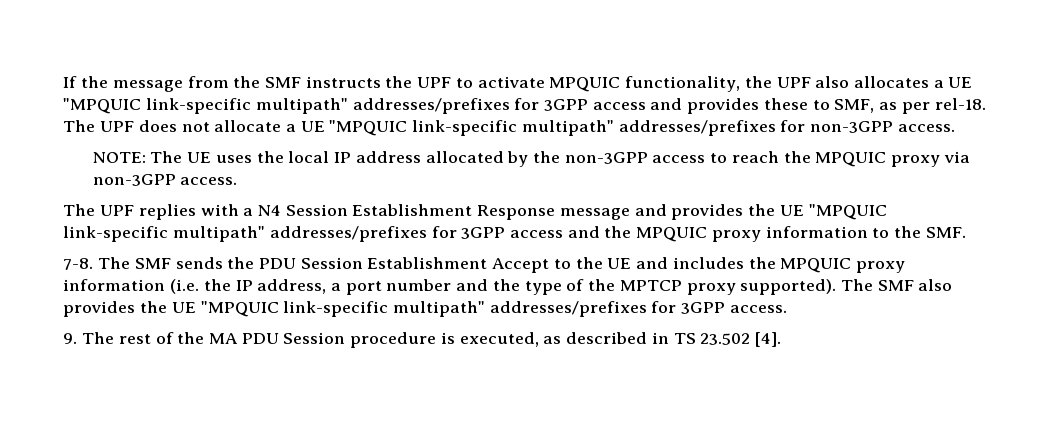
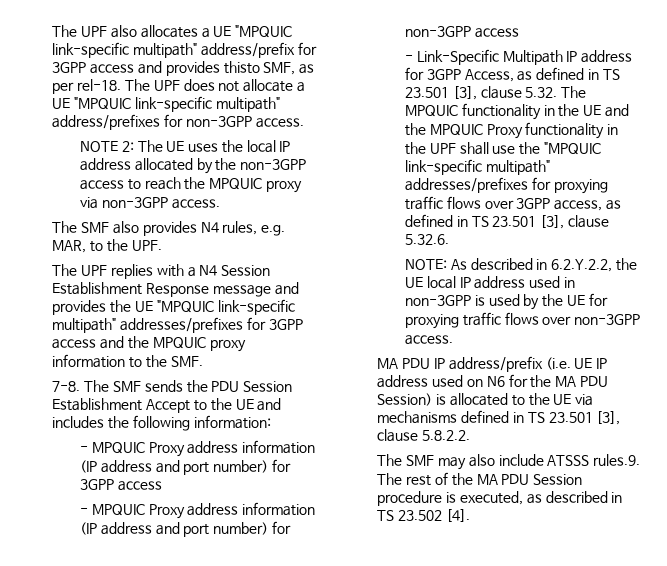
- If the message from the SMF instructs the UPF to activate MPQUIC functionality, the UPF also allocates a UE "MPQUIC link-specific multipath" addresses/prefixes for 3GPP access and provides these to SMF, as per rel-18.
+ The UPF also allocates a UE "MPQUIC link-specific multipath" address/prefix for 3GPP access and provides thisto SMF, as per rel-18.
- The UPF does not allocate a UE "MPQUIC link-specific multipath" addresses/prefixes for non-3GPP access.
+ The UPF does not allocate a UE "MPQUIC link-specific multipath" address/prefixes for non-3GPP access.
- NOTE: The UE uses the local IP address allocated by the non-3GPP access to reach the MPQUIC proxy via non-3GPP access.
+ NOTE 2: The UE uses the local IP address allocated by the non-3GPP access to reach the MPQUIC proxy via non-3GPP access.
+ The SMF also provides N4 rules, e.g. MAR, to the UPF.
- The SMF sends the PDU Session Establishment Accept to the UE and includes the MPQUIC proxy information (i.e. the IP address, a port number and the type of the MPTCP proxy supported). The SMF also provides the UE "MPQUIC link-specific multipath" addresses/prefixes for 3GPP access.
- 9. The rest of the MA PDU Session procedure is executed, as described in TS 23.502 [4].
+ The SMF sends the PDU Session Establishment Accept to the UE and includes the following information:
+ - MPQUIC Proxy address information (IP address and port number) for 3GPP access
+ - MPQUIC Proxy address information (IP address and port number) for non-3GPP access
+ - Link-Specific Multipath IP address for 3GPP Access, as defined in TS 23.501 [3], clause 5.32. The MPQUIC functionality in the UE and the MPQUIC Proxy functionality in the UPF shall use the "MPQUIC link-specific multipath" addresses/prefixes for proxying traffic flows over 3GPP access, as defined in TS 23.501 [3], clause 5.32.6.
+ NOTE: As described in 6.2.Y.2.2, the UE local IP address used in non-3GPP is used by the UE for proxying traffic flows over non-3GPP access.
+ MA PDU IP address/prefix (i.e. UE IP address used on N6 for the MA PDU Session) is allocated to the UE via mechanisms defined in TS 23.501 [3], clause 5.8.2.2.
+ The SMF may also include ATSSS rules.9. The rest of the MA PDU Session procedure is executed, as described in TS 23.502 [4].

